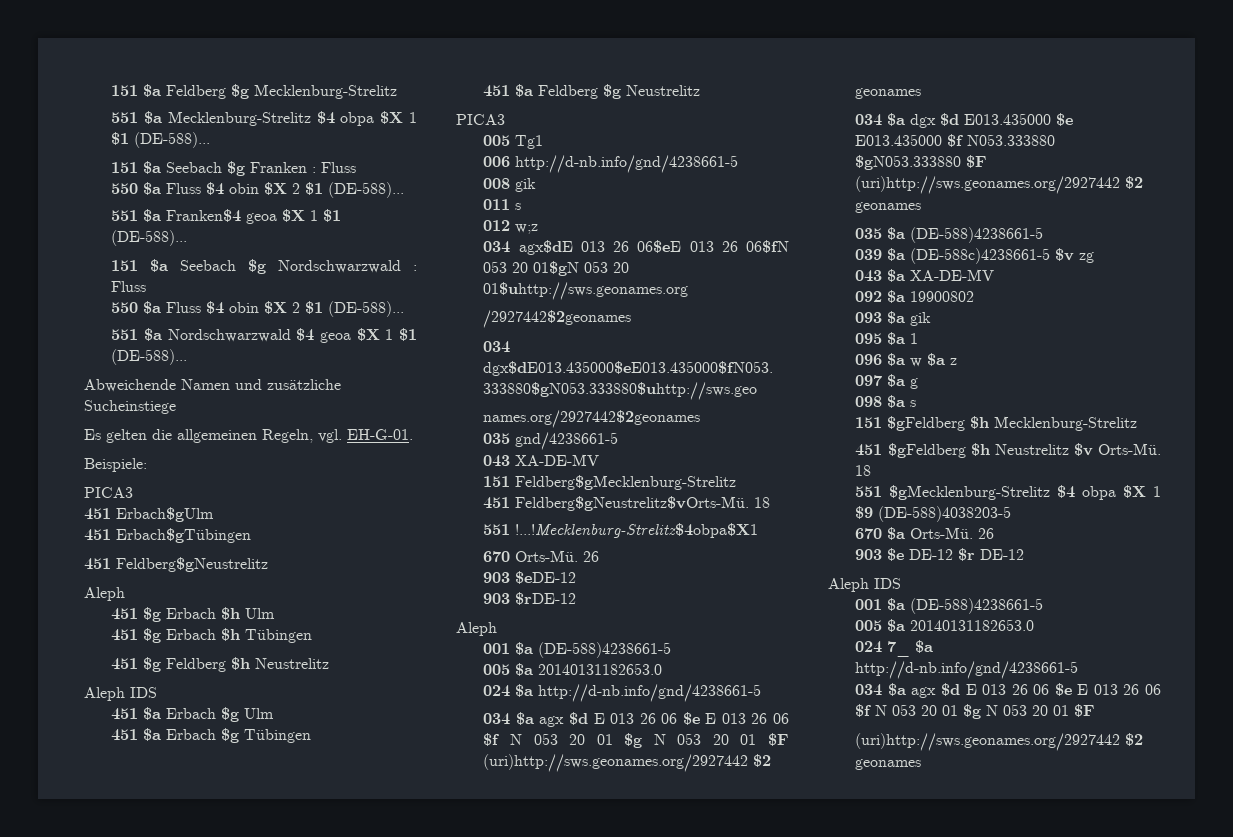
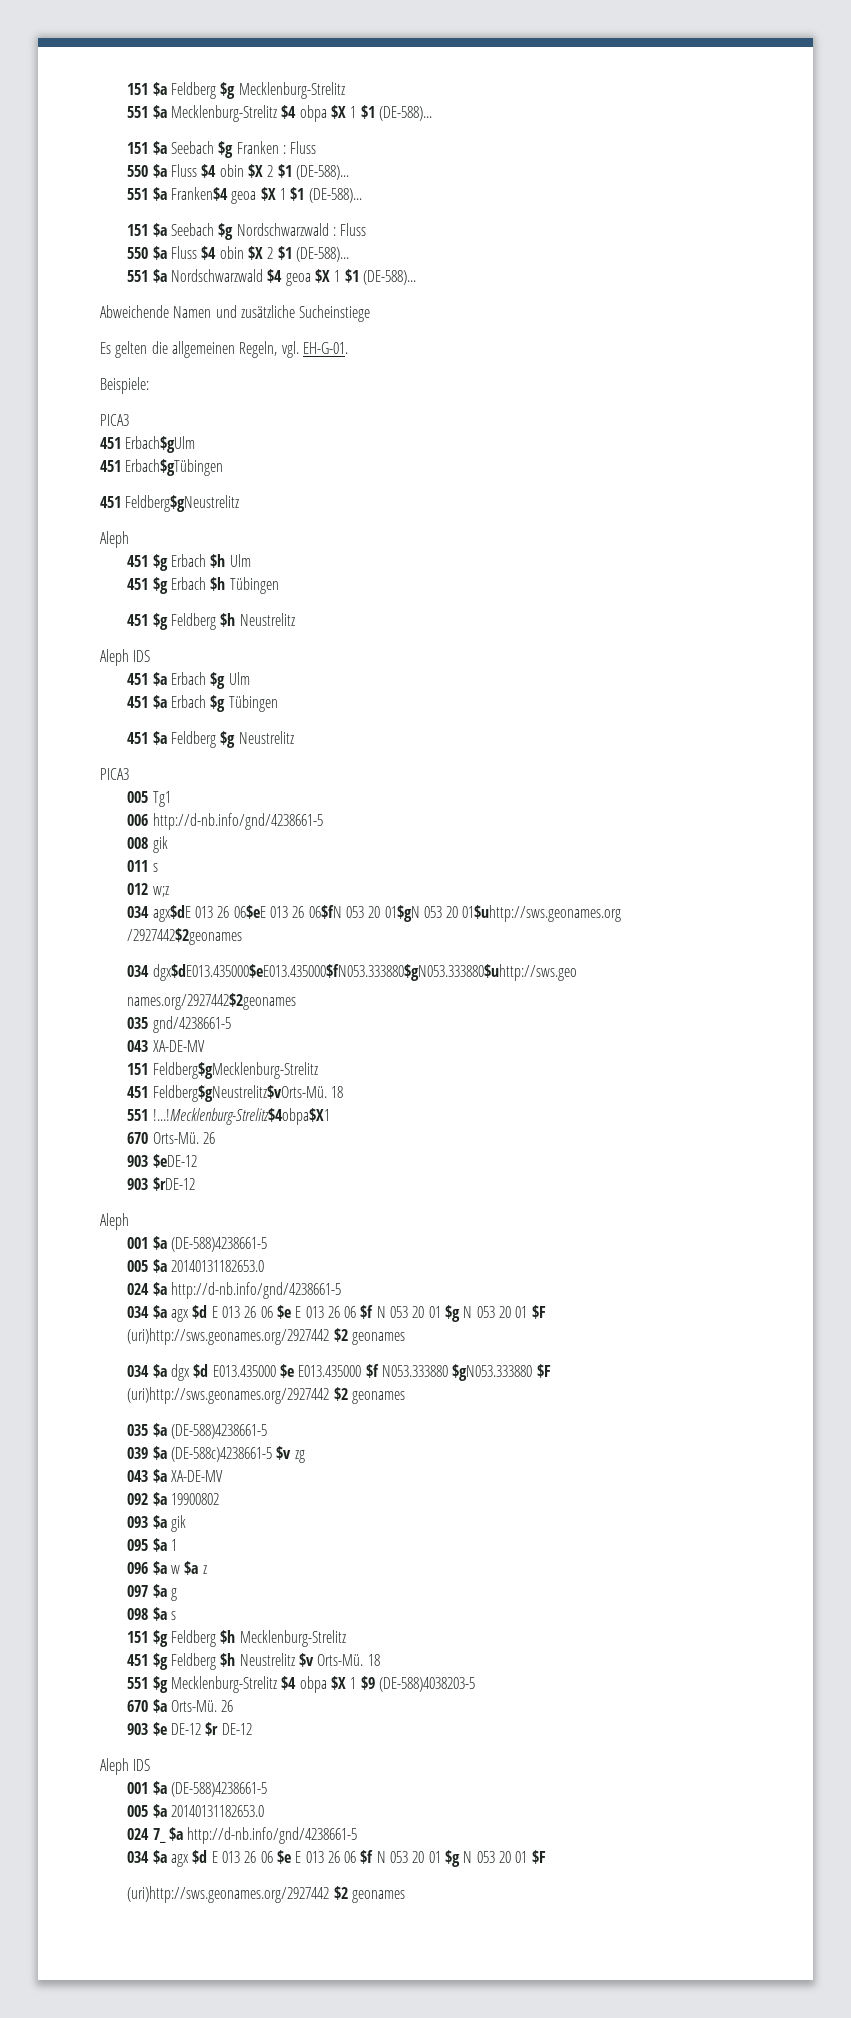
- 151 $gFeldberg $h Mecklenburg-Strelitz
+ 151 $g Feldberg $h Mecklenburg-Strelitz
- 451 $gFeldberg $h Neustrelitz $v Orts-Mü.
+ 451 $g Feldberg $h Neustrelitz $v Orts-Mü.
- 551 $gMecklenburg-Strelitz $4 obpa $X 1 $9 (DE-588)4038203-5
+ 551 $g Mecklenburg-Strelitz $4 obpa $X 1 $9 (DE-588)4038203-5

